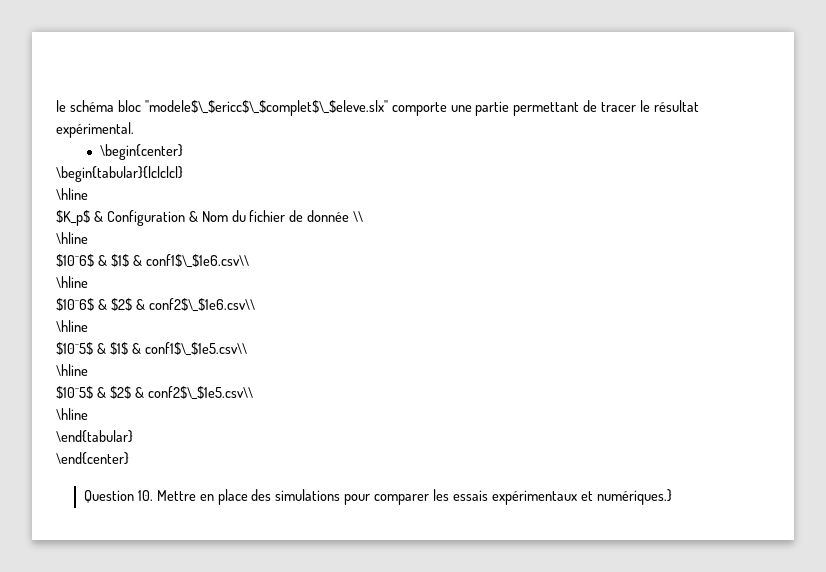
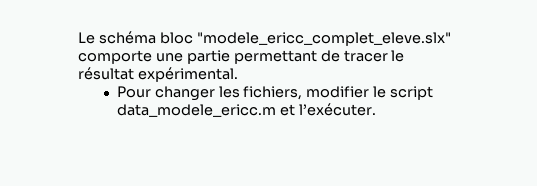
- le schéma bloc "modele$\_$ericc$\_$complet$\_$eleve.slx" comporte une partie permettant de tracer le résultat expérimental.
+ Le schéma bloc "modele_ericc_complet_eleve.slx" comporte une partie permettant de tracer le résultat expérimental.
- \begin{center}
- \begin{tabular}{|c|c|c|}
- \hline
- $K_p$ & Configuration & Nom du fichier de donnée \\
- \hline
- $10^6$ & $1$ & conf1$\_$1e6.csv\\
- \hline
- $10^6$ & $2$ & conf2$\_$1e6.csv\\
- \hline
- $10^5$ & $1$ & conf1$\_$1e5.csv\\
- \hline
- $10^5$ & $2$ & conf2$\_$1e5.csv\\
- \hline
- \end{tabular}
- \end{center}
- Question 10. Mettre en place des simulations pour comparer les essais expérimentaux et numériques.}
+ Pour changer les fichiers, modifier le script data_modele_ericc.m et l’exécuter.

